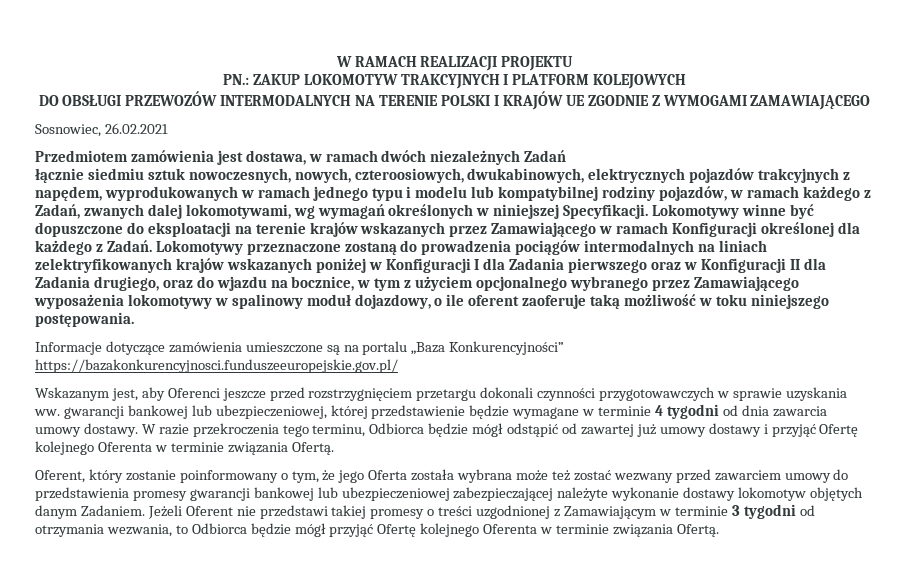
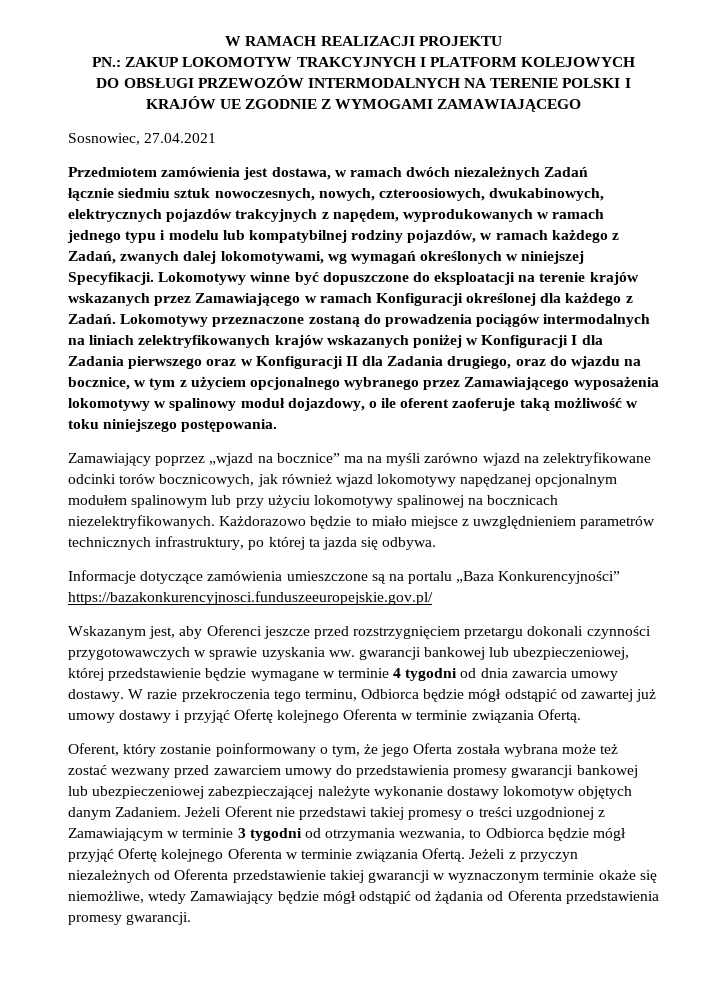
- Sosnowiec, 26.02.2021
+ Sosnowiec, 27.04.2021
+ Zamawiający poprzez „wjazd na bocznice” ma na myśli zarówno wjazd na zelektryfikowane odcinki torów bocznicowych, jak również wjazd lokomotywy napędzanej opcjonalnym modułem spalinowym lub przy użyciu lokomotywy spalinowej na bocznicach niezelektryfikowanych. Każdorazowo będzie to miało miejsce z uwzględnieniem parametrów technicznych infrastruktury, po której ta jazda się odbywa.
+ Jeżeli z przyczyn niezależnych od Oferenta przedstawienie takiej gwarancji w wyznaczonym terminie okaże się niemożliwe, wtedy Zamawiający będzie mógł odstąpić od żądania od Oferenta przedstawienia promesy gwarancji.

